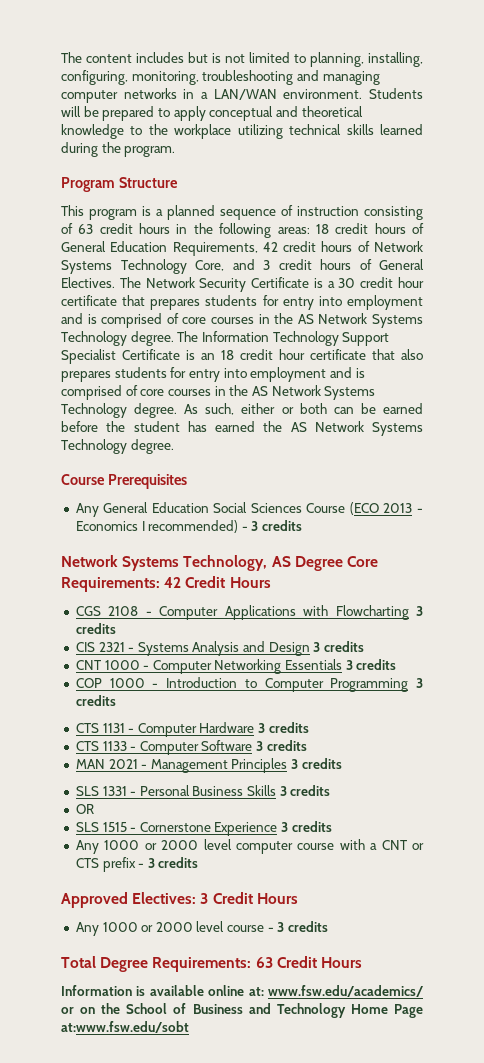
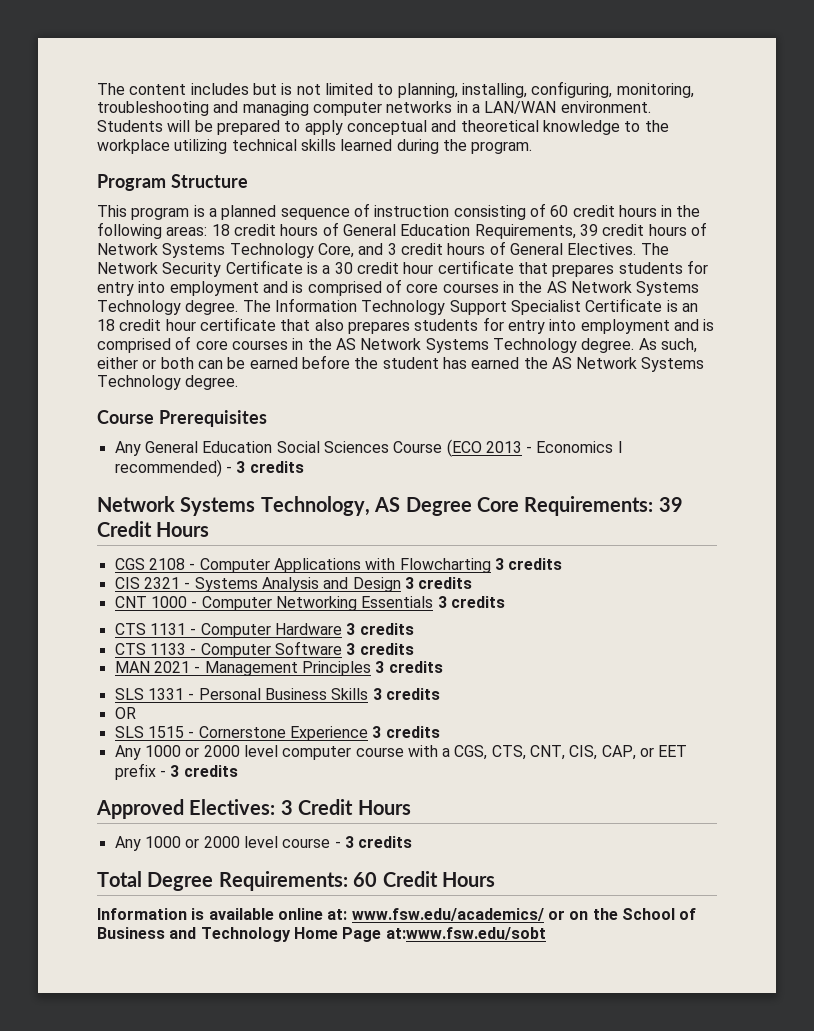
- This program is a planned sequence of instruction consisting of 63 credit hours in the following areas: 18 credit hours of General Education Requirements, 42 credit hours of Network Systems Technology Core, and 3 credit hours of General Electives.
+ This program is a planned sequence of instruction consisting of 60 credit hours in the following areas: 18 credit hours of General Education Requirements, 39 credit hours of Network Systems Technology Core, and 3 credit hours of General Electives.
- Network Systems Technology, AS Degree Core Requirements: 42 Credit Hours
+ Network Systems Technology, AS Degree Core Requirements: 39 Credit Hours
- COP 1000 - Introduction to Computer Programming 3 credits
- Any 1000 or 2000 level computer course with a CNT or CTS prefix - 3 credits
+ Any 1000 or 2000 level computer course with a CGS, CTS, CNT, CIS, CAP, or EET prefix - 3 credits
- Total Degree Requirements: 63 Credit Hours
+ Total Degree Requirements: 60 Credit Hours

